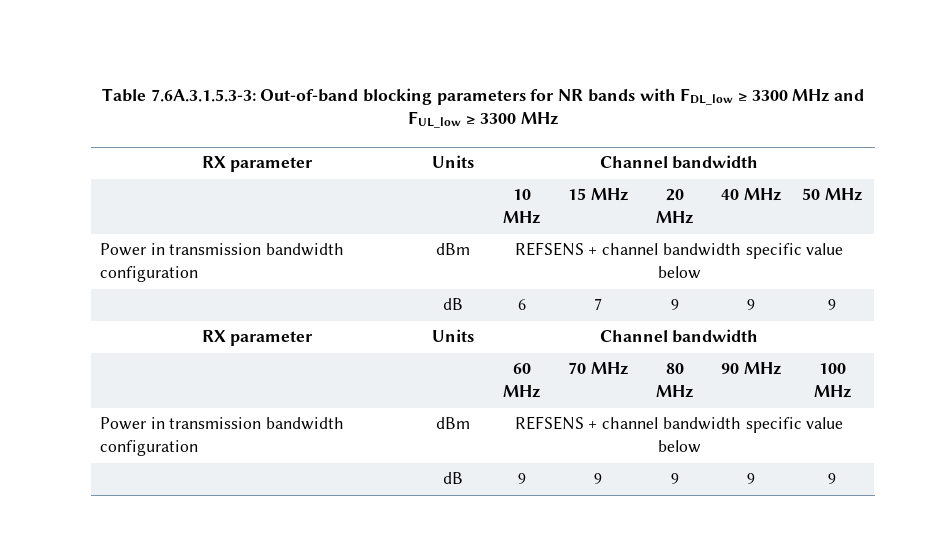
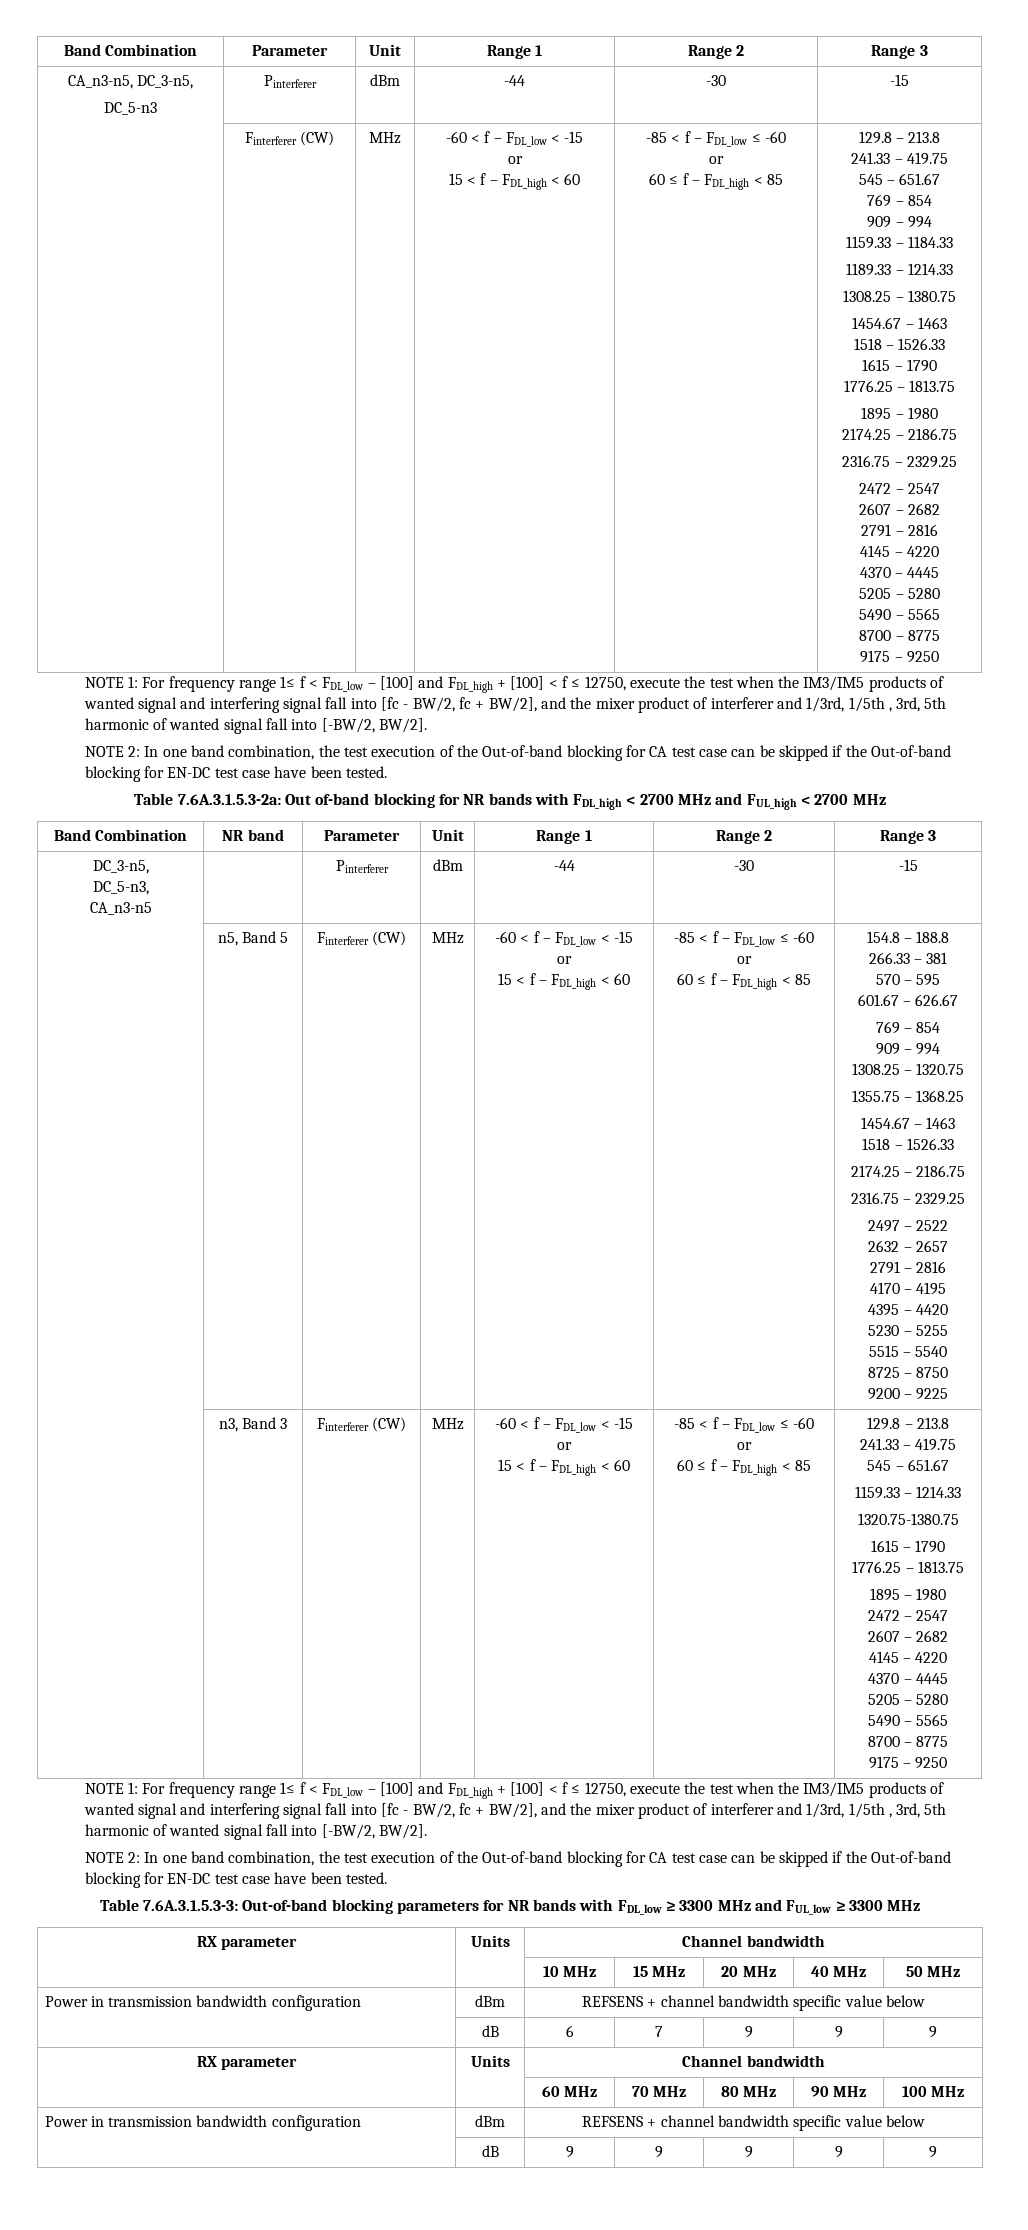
+ Band Combination | Parameter | Unit | Range 1 | Range 2 | Range 3
+ CA_n3-n5, DC_3-n5,
+ DC_5-n3 | Pinterferer | dBm | -44 | -30 | -15
+ | Finterferer (CW) | MHz | -60 < f – FDL_low < -15
+ or
+ 15 < f – FDL_high < 60 | -85 < f – FDL_low ≤ -60
+ or
+ 60 ≤ f – FDL_high < 85 | 129.8 – 213.8
+ 241.33 – 419.75
+ 545 – 651.67
+ 769 – 854
+ 909 – 994
+ 1159.33 – 1184.33
+ 1189.33 – 1214.33
+ 1308.25 – 1380.75
+ 1454.67 – 1463
+ 1518 – 1526.33
+ 1615 – 1790
+ 1776.25 – 1813.75
+ 1895 – 1980
+ 2174.25 – 2186.75
+ 2316.75 – 2329.25
+ 2472 – 2547
+ 2607 – 2682
+ 2791 – 2816
+ 4145 – 4220
+ 4370 – 4445
+ 5205 – 5280
+ 5490 – 5565
+ 8700 – 8775
+ 9175 – 9250
+ NOTE 1: For frequency range 1≤ f < FDL_low – [100] and FDL_high + [100] < f ≤ 12750, execute the test when the IM3/IM5 products of wanted signal and interfering signal fall into [fc - BW/2, fc + BW/2], and the mixer product of interferer and 1/3rd, 1/5th , 3rd, 5th harmonic of wanted signal fall into [-BW/2, BW/2].
+ NOTE 2: In one band combination, the test execution of the Out-of-band blocking for CA test case can be skipped if the Out-of-band blocking for EN-DC test case have been tested.
+ Table 7.6A.3.1.5.3-2a: Out of-band blocking for NR bands with FDL_high < 2700 MHz and FUL_high < 2700 MHz
+ Band Combination | NR band | Parameter | Unit | Range 1 | Range 2 | Range 3
+ DC_3-n5,
+ DC_5-n3,
+ CA_n3-n5 | | Pinterferer | dBm | -44 | -30 | -15
+ | n5, Band 5 | Finterferer (CW) | MHz | -60 < f – FDL_low < -15
+ or
+ 15 < f – FDL_high < 60 | -85 < f – FDL_low ≤ -60
+ or
+ 60 ≤ f – FDL_high < 85 | 154.8 – 188.8
+ 266.33 – 381
+ 570 – 595
+ 601.67 – 626.67
+ 769 – 854
+ 909 – 994
+ 1308.25 – 1320.75
+ 1355.75 – 1368.25
+ 1454.67 – 1463
+ 1518 – 1526.33
+ 2174.25 – 2186.75
+ 2316.75 – 2329.25
+ 2497 – 2522
+ 2632 – 2657
+ 2791 – 2816
+ 4170 – 4195
+ 4395 – 4420
+ 5230 – 5255
+ 5515 – 5540
+ 8725 – 8750
+ 9200 – 9225
+ | n3, Band 3 | Finterferer (CW) | MHz | -60 < f – FDL_low < -15
+ or
+ 15 < f – FDL_high < 60 | -85 < f – FDL_low ≤ -60
+ or
+ 60 ≤ f – FDL_high < 85 | 129.8 – 213.8
+ 241.33 – 419.75
+ 545 – 651.67
+ 1159.33 – 1214.33
+ 1320.75-1380.75
+ 1615 – 1790
+ 1776.25 – 1813.75
+ 1895 – 1980
+ 2472 – 2547
+ 2607 – 2682
+ 4145 – 4220
+ 4370 – 4445
+ 5205 – 5280
+ 5490 – 5565
+ 8700 – 8775
+ 9175 – 9250
+ NOTE 1: For frequency range 1≤ f < FDL_low – [100] and FDL_high + [100] < f ≤ 12750, execute the test when the IM3/IM5 products of wanted signal and interfering signal fall into [fc - BW/2, fc + BW/2], and the mixer product of interferer and 1/3rd, 1/5th , 3rd, 5th harmonic of wanted signal fall into [-BW/2, BW/2].
+ NOTE 2: In one band combination, the test execution of the Out-of-band blocking for CA test case can be skipped if the Out-of-band blocking for EN-DC test case have been tested.

